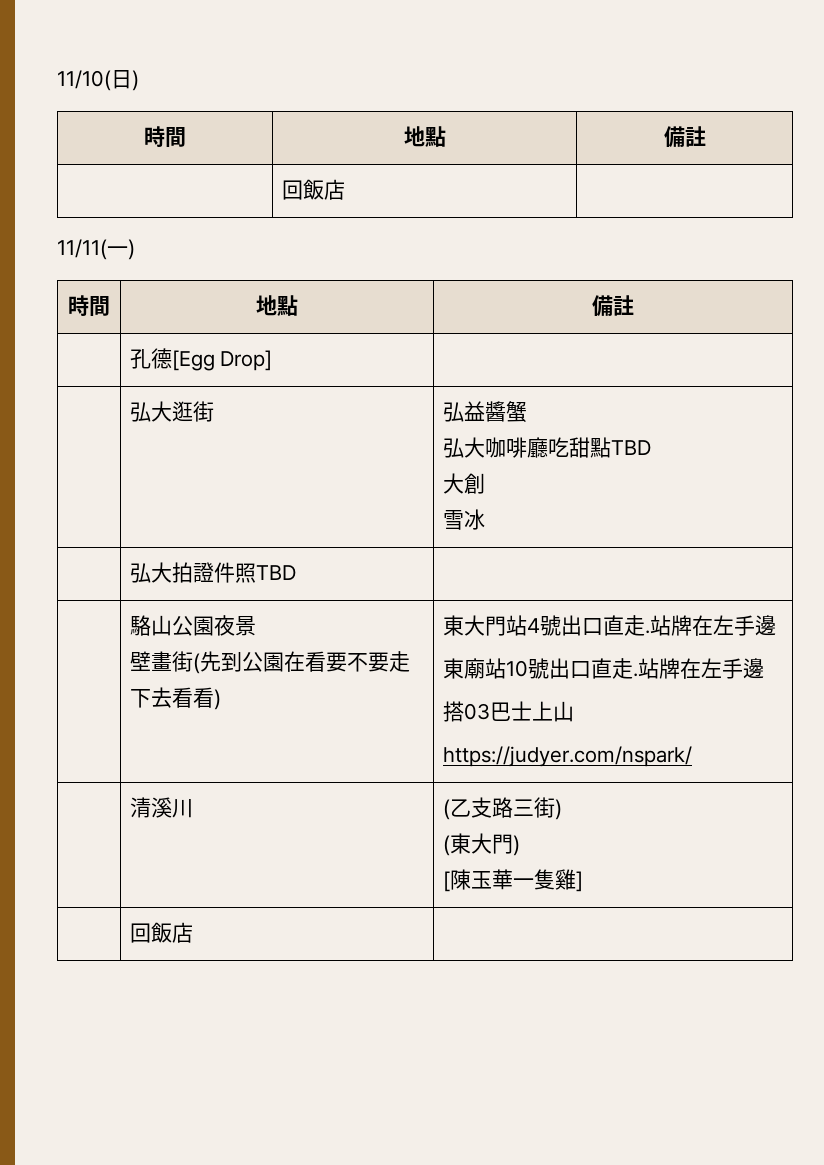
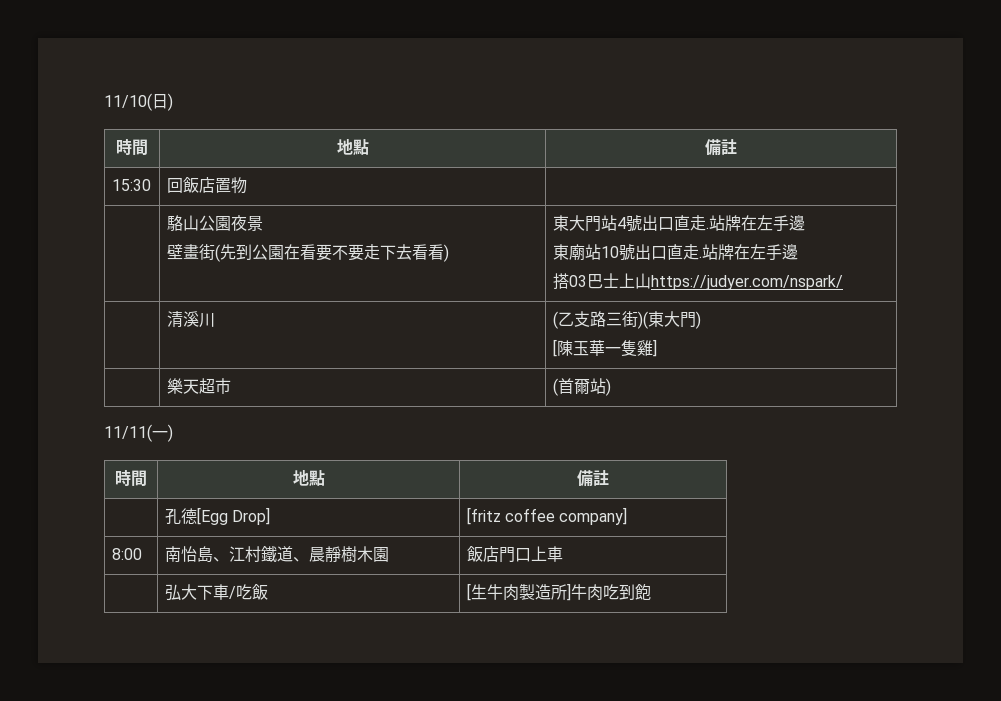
  11/10(日)
  時間 | 地點 | 備註
- | 回飯店 |
- 11/11(一)
- 時間 | 地點 | 備註
- | 孔德[Egg Drop] |
- | 弘大逛街 | 弘益醬蟹
- 弘大咖啡廳吃甜點TBD
- 大創
- 雪冰
- | 弘大拍證件照TBD |
+ 15:30 | 回飯店置物 |
  | 駱山公園夜景
  壁畫街(先到公園在看要不要走下去看看) | 東大門站4號出口直走.站牌在左手邊
  東廟站10號出口直走.站牌在左手邊
- 搭03巴士上山
- https://judyer.com/nspark/
+ 搭03巴士上山https://judyer.com/nspark/
- | 清溪川 | (乙支路三街)
- (東大門)
+ | 清溪川 | (乙支路三街)(東大門)
  [陳玉華一隻雞]
- | 回飯店 |
+ | 樂天超市 | (首爾站)
+ 11/11(一)
+ 時間 | 地點 | 備註
+ | 孔德[Egg Drop] | [fritz coffee company]
+ 8:00 | 南怡島、江村鐵道、晨靜樹木園 | 飯店門口上車
+ | 弘大下車/吃飯 | [生牛肉製造所]牛肉吃到飽

